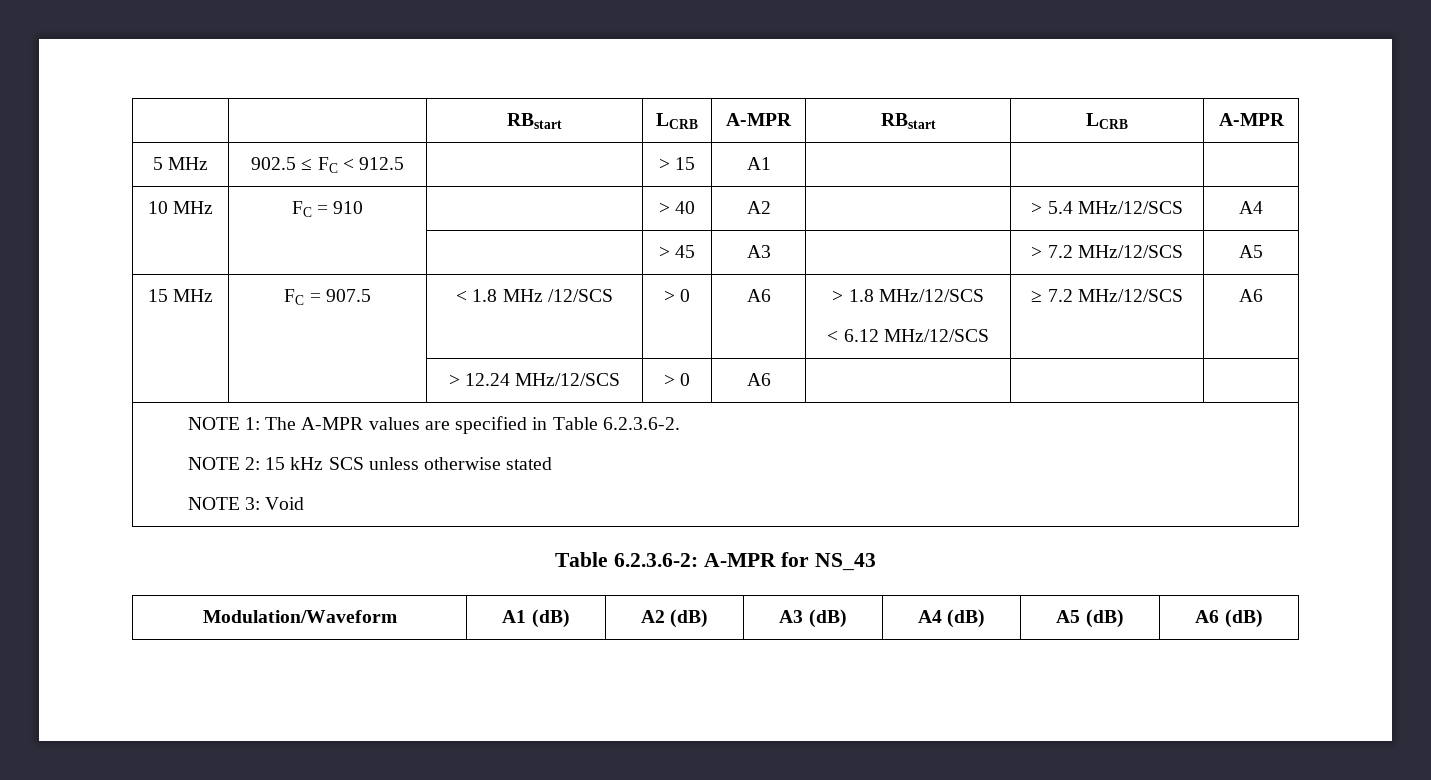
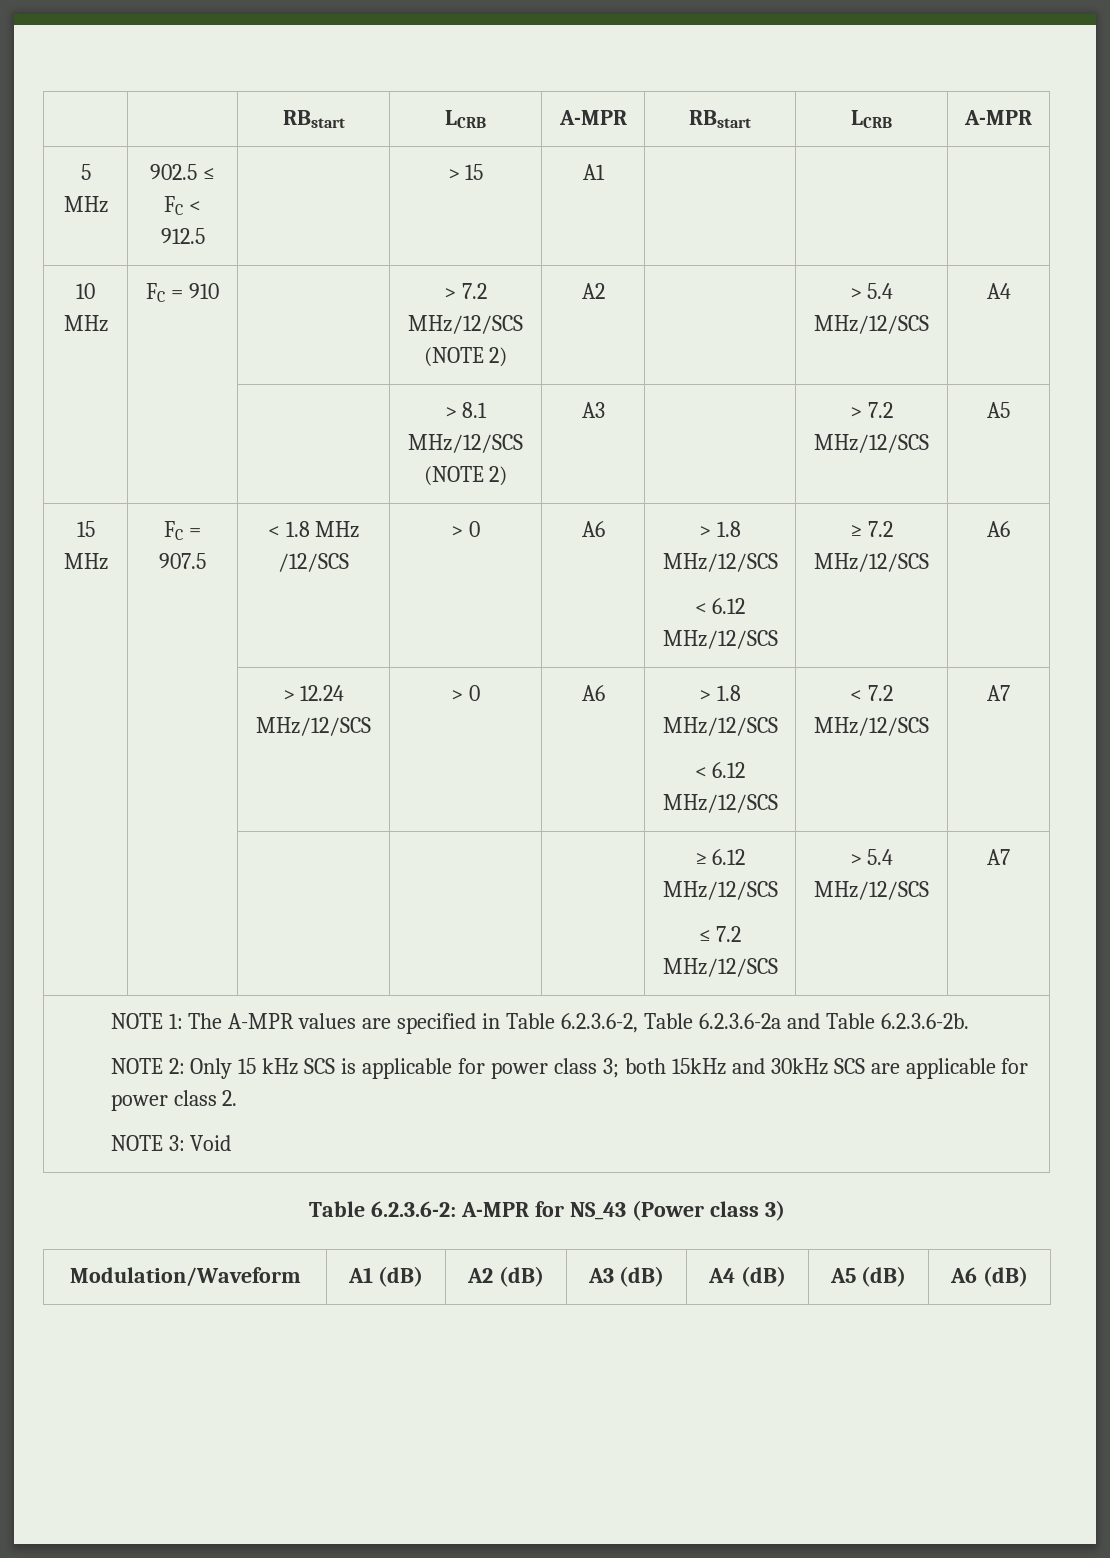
- 10 MHz | FC = 910 | | > 40 | A2 | | > 5.4 MHz/12/SCS | A4
+ 10 MHz | FC = 910 | | > 7.2 MHz/12/SCS (NOTE 2) | A2 | | > 5.4 MHz/12/SCS | A4
- | | | > 45 | A3 | | > 7.2 MHz/12/SCS | A5
+ | | | > 8.1 MHz/12/SCS (NOTE 2) | A3 | | > 7.2 MHz/12/SCS | A5
- | | > 12.24 MHz/12/SCS | > 0 | A6 | | |
+ | | > 12.24 MHz/12/SCS | > 0 | A6 | > 1.8 MHz/12/SCS
+ < 6.12 MHz/12/SCS | < 7.2 MHz/12/SCS | A7
+ | | | | | ≥ 6.12 MHz/12/SCS
+ ≤ 7.2 MHz/12/SCS | > 5.4 MHz/12/SCS | A7
- NOTE 1: The A-MPR values are specified in Table 6.2.3.6-2.
+ NOTE 1: The A-MPR values are specified in Table 6.2.3.6-2, Table 6.2.3.6-2a and Table 6.2.3.6-2b.
- NOTE 2: 15 kHz SCS unless otherwise stated
+ NOTE 2: Only 15 kHz SCS is applicable for power class 3; both 15kHz and 30kHz SCS are applicable for power class 2.
- Table 6.2.3.6-2: A-MPR for NS_43
+ Table 6.2.3.6-2: A-MPR for NS_43 (Power class 3)

